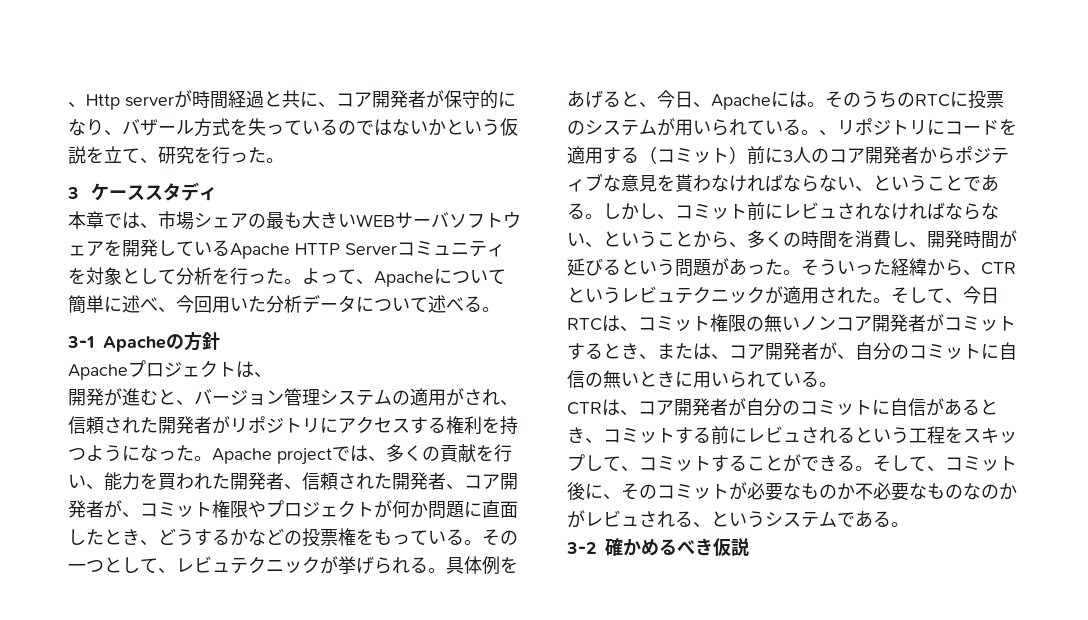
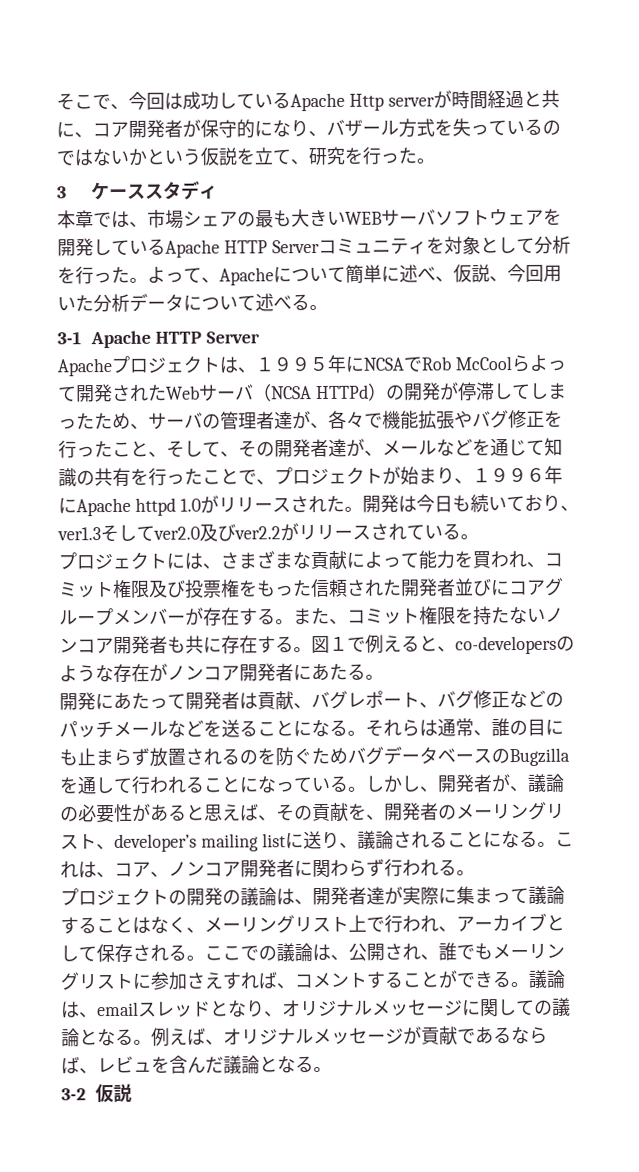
- 、Http serverが時間経過と共に、コア開発者が保守的になり、バザール方式を失っているのではないかという仮説を立て、研究を行った。
+ そこで、今回は成功しているApache Http serverが時間経過と共に、コア開発者が保守的になり、バザール方式を失っているのではないかという仮説を立て、研究を行った。
- よって、Apacheについて簡単に述べ、今回用いた分析データについて述べる。
+ よって、Apacheについて簡単に述べ、仮説、今回用いた分析データについて述べる。
- 3-1 Apacheの方針
+ 3-1 Apache HTTP Server
- Apacheプロジェクトは、
- 開発が進むと、バージョン管理システムの適用がされ、信頼された開発者がリポジトリにアクセスする権利を持つようになった。Apache projectでは、多くの貢献を行い、能力を買われた開発者、信頼された開発者、コア開発者が、コミット権限やプロジェクトが何か問題に直面したとき、どうするかなどの投票権をもっている。その一つとして、レビュテクニックが挙げられる。具体例をあげると、今日、Apacheには。そのうちのRTCに投票のシステムが用いられている。、リポジトリにコードを適用する（コミット）前に3人のコア開発者からポジティブな意見を貰わなければならない、ということである。しかし、コミット前にレビュされなければならない、ということから、多くの時間を消費し、開発時間が延びるという問題があった。そういった経緯から、CTRというレビュテクニックが適用された。そして、今日RTCは、コミット権限の無いノンコア開発者がコミットするとき、または、コア開発者が、自分のコミットに自信の無いときに用いられている。
- CTRは、コア開発者が自分のコミットに自信があるとき、コミットする前にレビュされるという工程をスキップして、コミットすることができる。
+ Apacheプロジェクトは、１９９５年にNCSAでRob McCoolらよって開発されたWebサーバ（NCSA HTTPd）の開発が停滞してしまったため、サーバの管理者達が、各々で機能拡張やバグ修正を行ったこと、そして、その開発者達が、メールなどを通じて知識の共有を行ったことで、プロジェクトが始まり、１９９６年にApache httpd 1.0がリリースされた。開発は今日も続いており、ver1.3そしてver2.0及びver2.2がリリースされている。
+ プロジェクトには、さまざまな貢献によって能力を買われ、コミット権限及び投票権をもった信頼された開発者並びにコアグループメンバーが存在する。また、コミット権限を持たないノンコア開発者も共に存在する。図１で例えると、co-developersのような存在がノンコア開発者にあたる。
+ 開発にあたって開発者は貢献、バグレポート、バグ修正などのパッチメールなどを送ることになる。それらは通常、誰の目にも止まらず放置されるのを防ぐためバグデータベースのBugzillaを通して行われることになっている。しかし、開発者が、議論の必要性があると思えば、その貢献を、開発者のメーリングリスト、developer’s mailing listに送り、議論されることになる。これは、コア、ノンコア開発者に関わらず行われる。
+ プロジェクトの開発の議論は、開発者達が実際に集まって議論することはなく、メーリングリスト上で行われ、アーカイブとして保存される。ここでの議論は、公開され、誰でもメーリングリストに参加さえすれば、コメントすることができる。
- そして、コミット後に、そのコミットが必要なものか不必要なものなのかがレビュされる、というシステムである。
+ 議論は、emailスレッドとなり、オリジナルメッセージに関しての議論となる。例えば、オリジナルメッセージが貢献であるならば、レビュを含んだ議論となる。
- 3-2確かめるべき仮説
+ 3-2仮説

